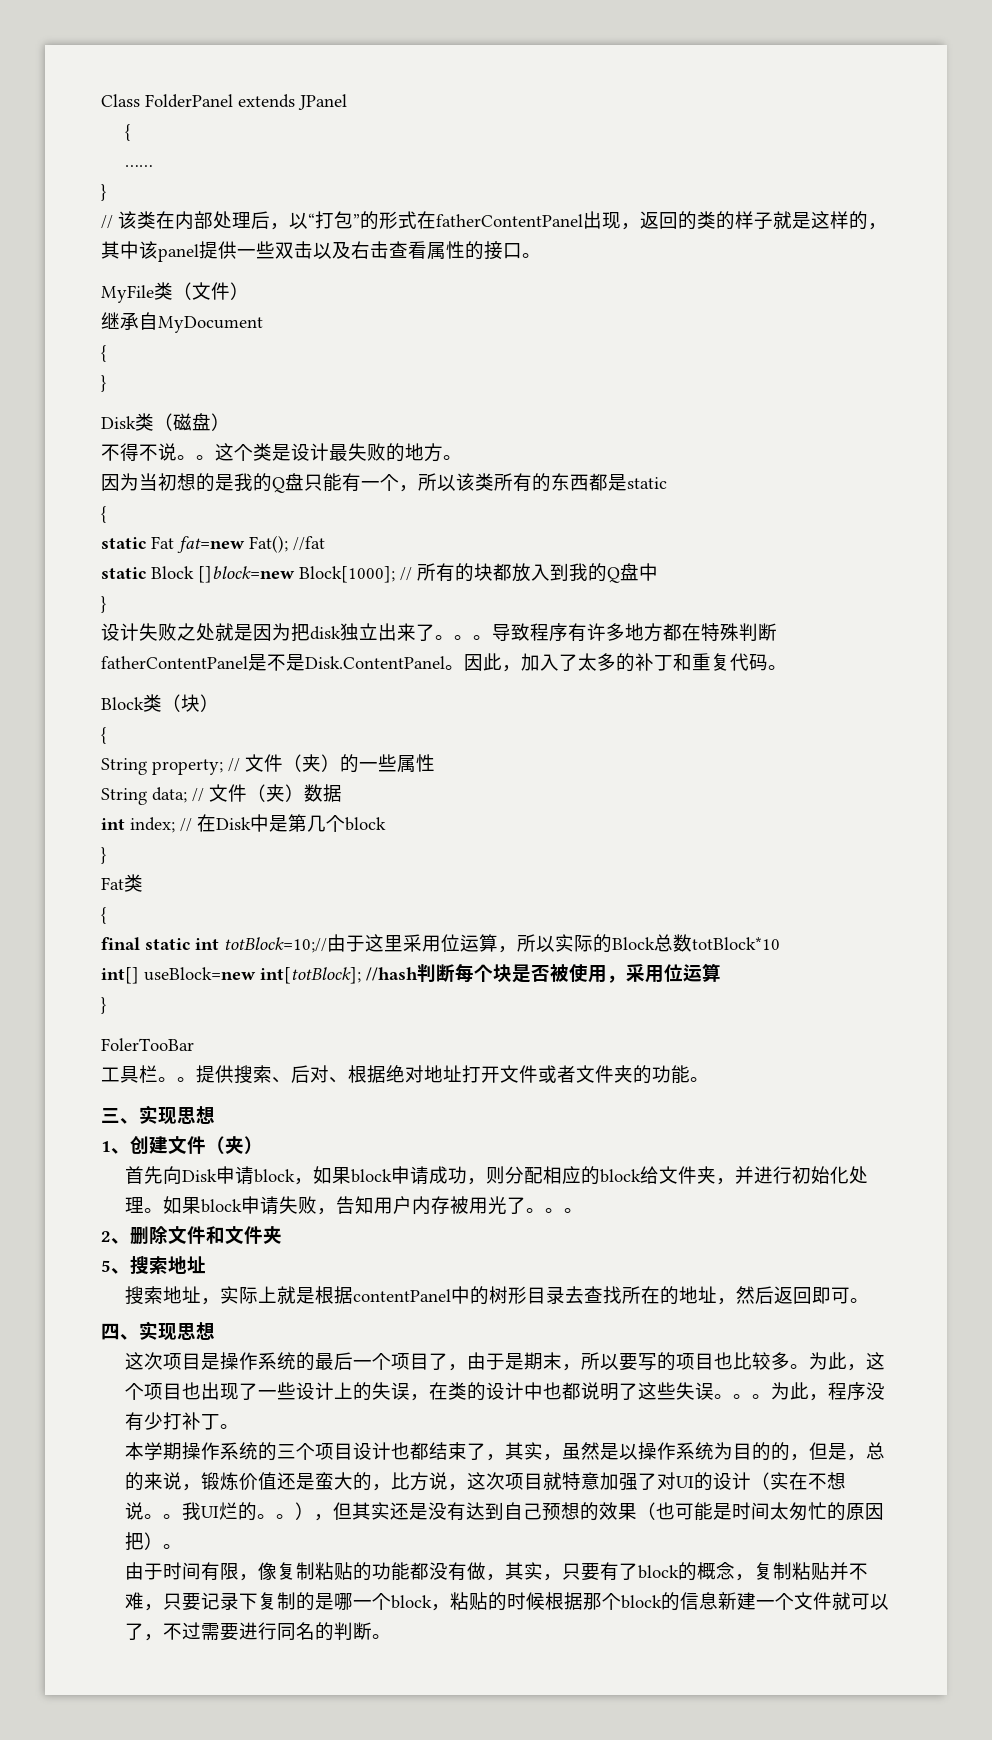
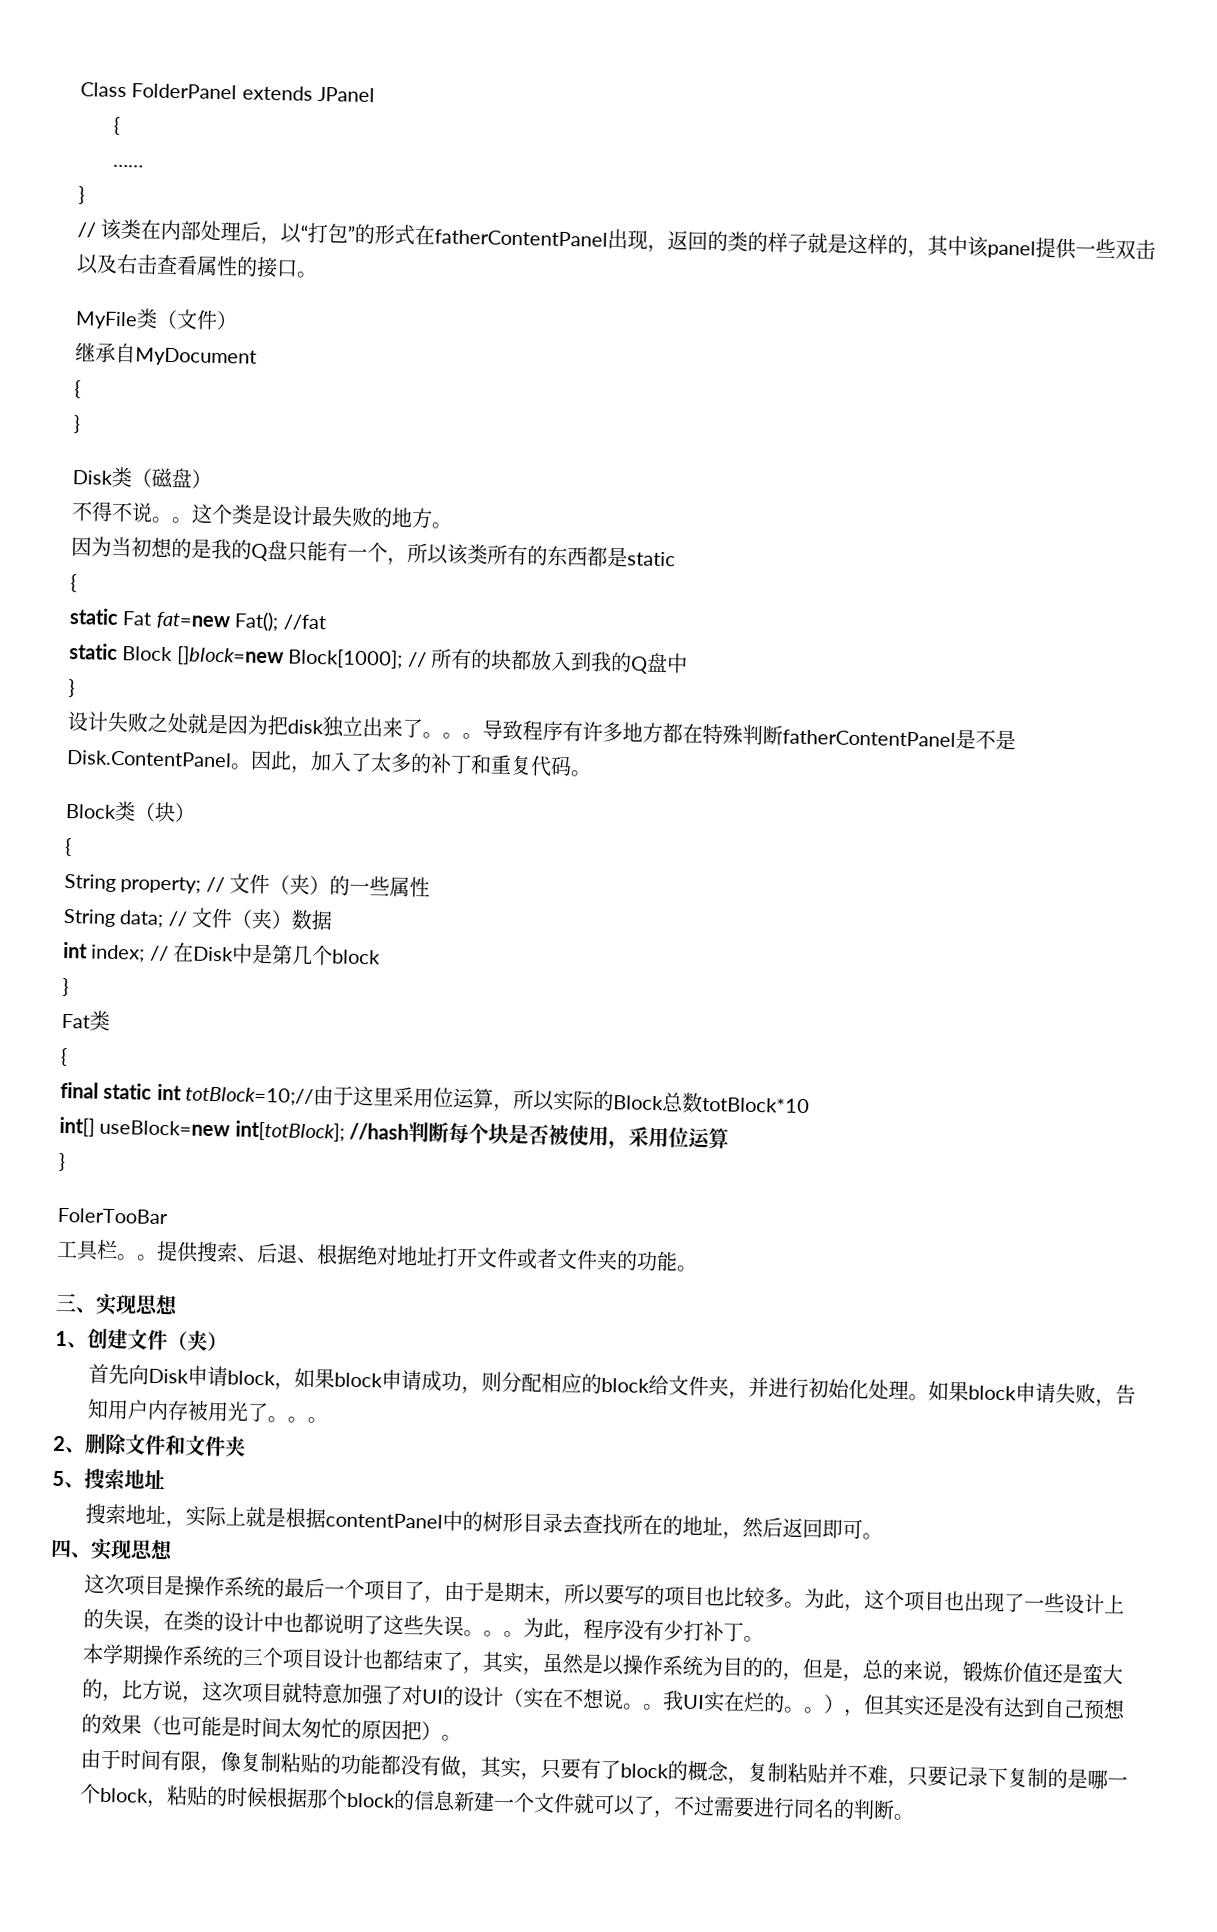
- 提供搜索、后对、根据绝对地址打开文件或者文件夹的功能。
+ 提供搜索、后退、根据绝对地址打开文件或者文件夹的功能。
- 我UI烂的。
+ 我UI实在烂的。

